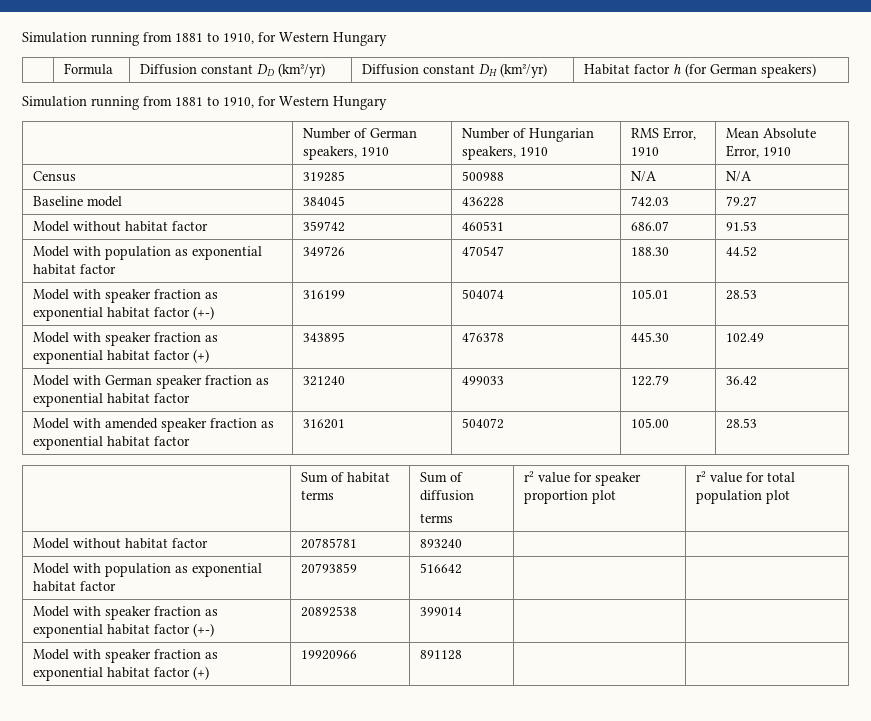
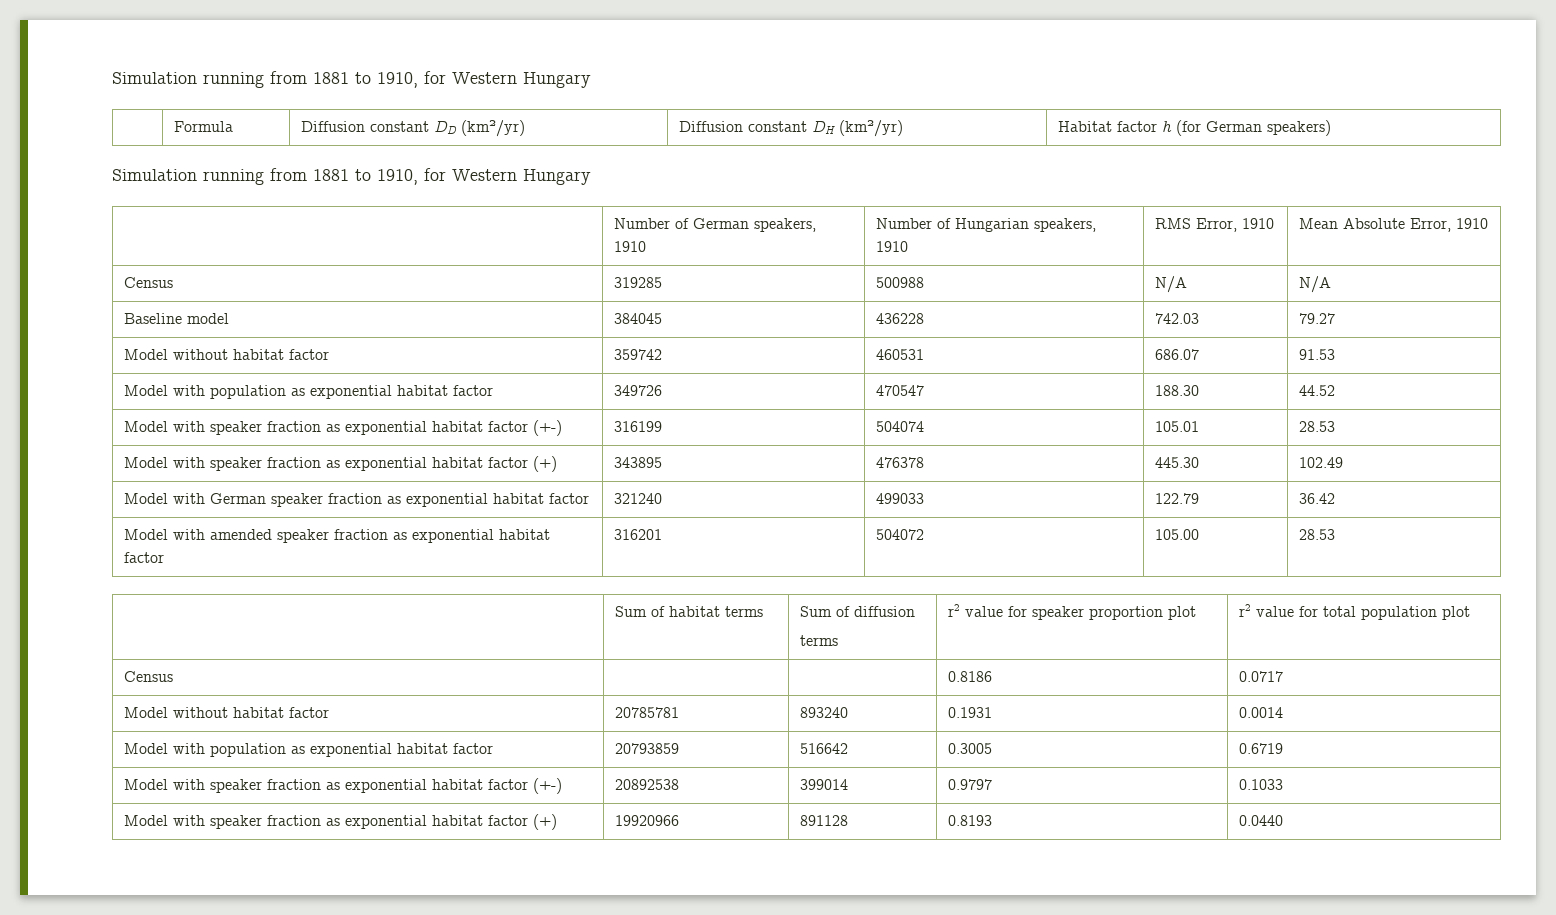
+ Census | | | 0.8186 | 0.0717
- Model without habitat factor | 20785781 | 893240 | |
+ Model without habitat factor | 20785781 | 893240 | 0.1931 | 0.0014
- Model with population as exponential habitat factor | 20793859 | 516642 | |
+ Model with population as exponential habitat factor | 20793859 | 516642 | 0.3005 | 0.6719
- Model with speaker fraction as exponential habitat factor (+-) | 20892538 | 399014 | |
+ Model with speaker fraction as exponential habitat factor (+-) | 20892538 | 399014 | 0.9797 | 0.1033
- Model with speaker fraction as exponential habitat factor (+) | 19920966 | 891128 | |
+ Model with speaker fraction as exponential habitat factor (+) | 19920966 | 891128 | 0.8193 | 0.0440

